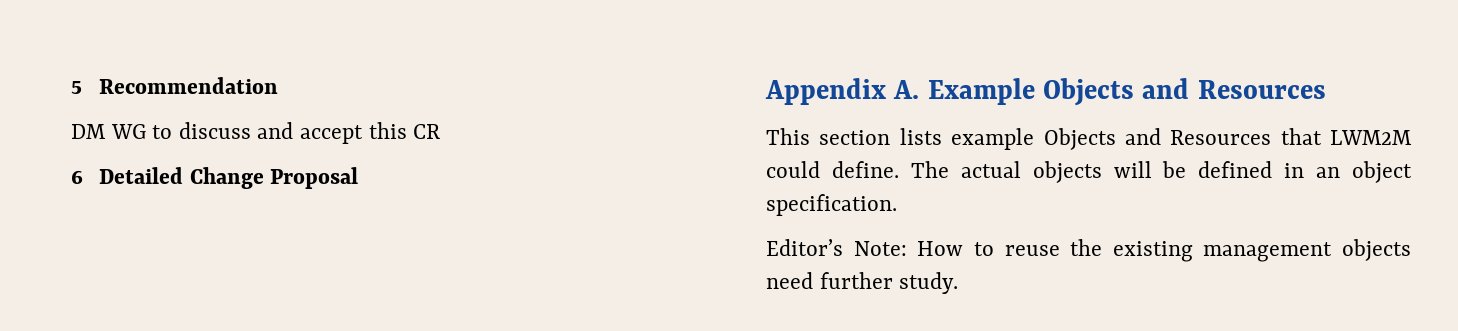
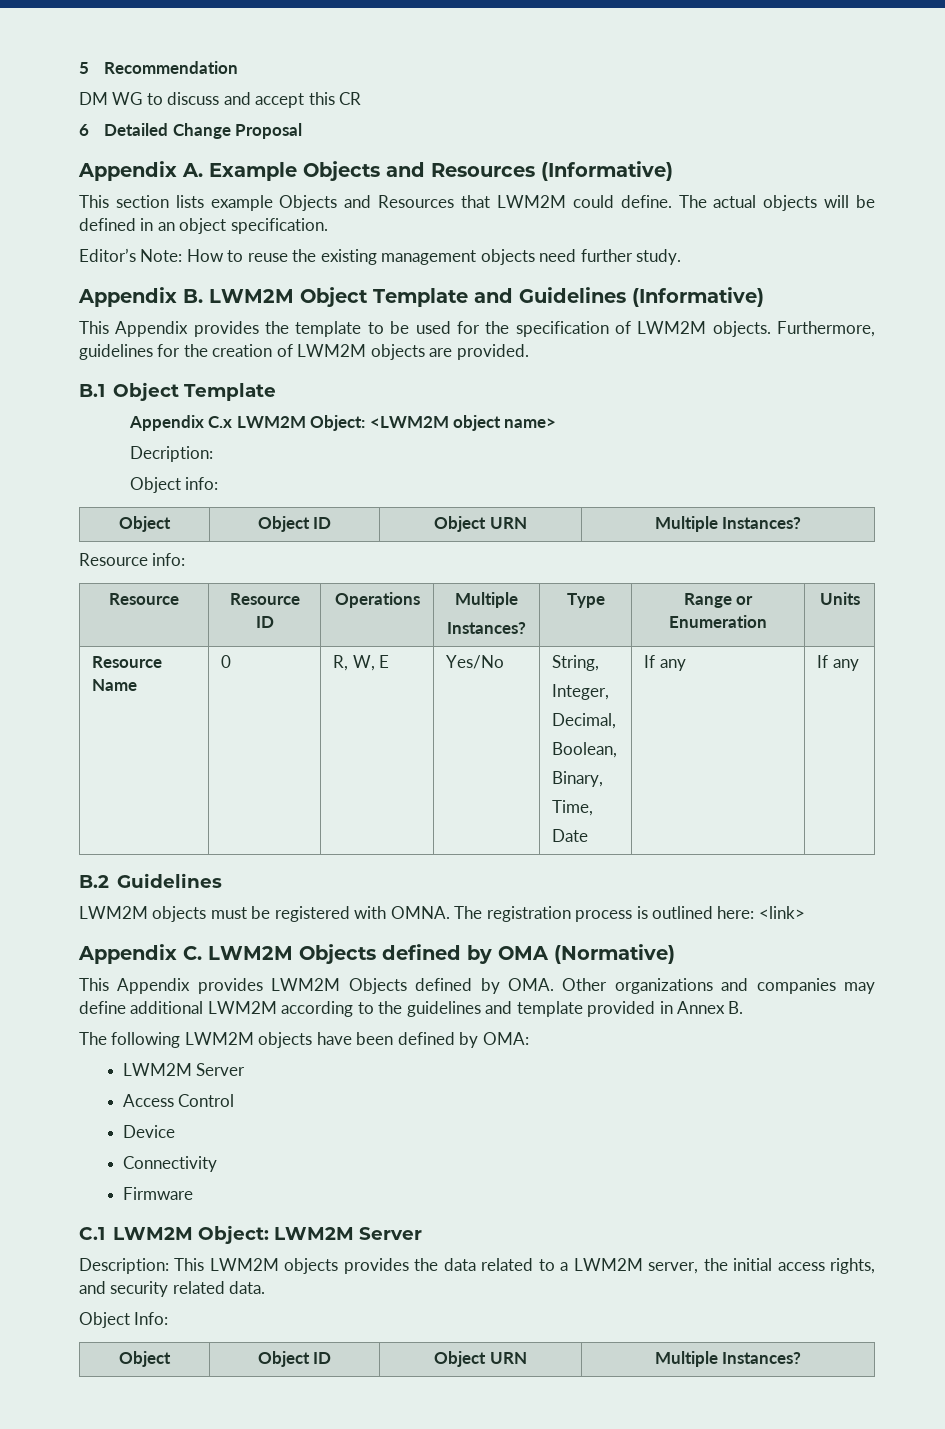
- Appendix A. Example Objects and Resources
+ Appendix A. Example Objects and Resources (Informative)
+ Appendix B. LWM2M Object Template and Guidelines (Informative)
+ This Appendix provides the template to be used for the specification of LWM2M objects. Furthermore, guidelines for the creation of LWM2M objects are provided.
+ B.1 Object Template
+ Appendix C.x LWM2M Object: <LWM2M object name>
+ Decription:
+ Object info:
+ Object | Object ID | Object URN | Multiple Instances?
+ Resource info:
+ Resource | Resource ID | Operations | Multiple
+ Instances? | Type | Range or Enumeration | Units
+ Resource Name | 0 | R, W, E | Yes/No | String,
+ Integer,
+ Decimal,
+ Boolean,
+ Binary,
+ Time,
+ Date | If any | If any
+ B.2 Guidelines
+ LWM2M objects must be registered with OMNA. The registration process is outlined here: <link>
+ Appendix C. LWM2M Objects defined by OMA (Normative)
+ This Appendix provides LWM2M Objects defined by OMA. Other organizations and companies may define additional LWM2M according to the guidelines and template provided in Annex B.
+ The following LWM2M objects have been defined by OMA:
+ LWM2M Server
+ Access Control
+ Device
+ Connectivity
+ Firmware
+ C.1 LWM2M Object: LWM2M Server
+ Description: This LWM2M objects provides the data related to a LWM2M server, the initial access rights, and security related data.
+ Object Info:
+ Object | Object ID | Object URN | Multiple Instances?

